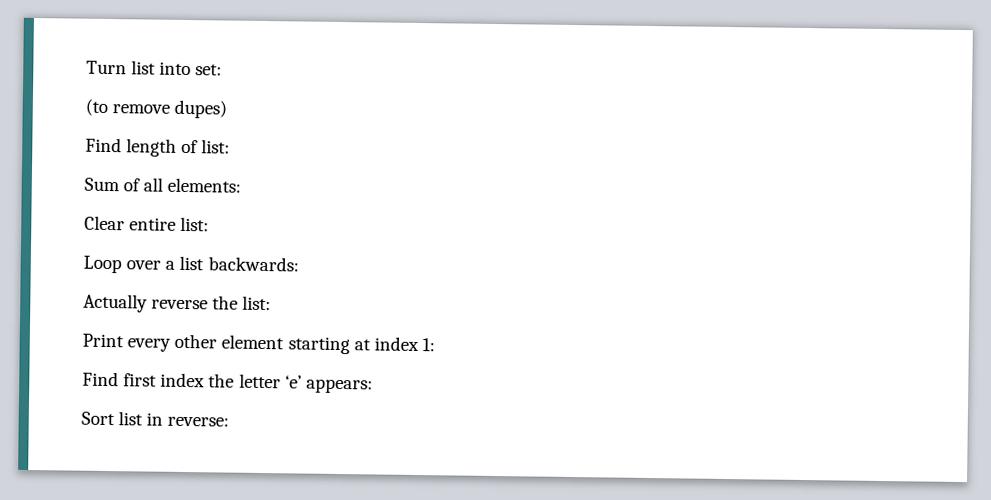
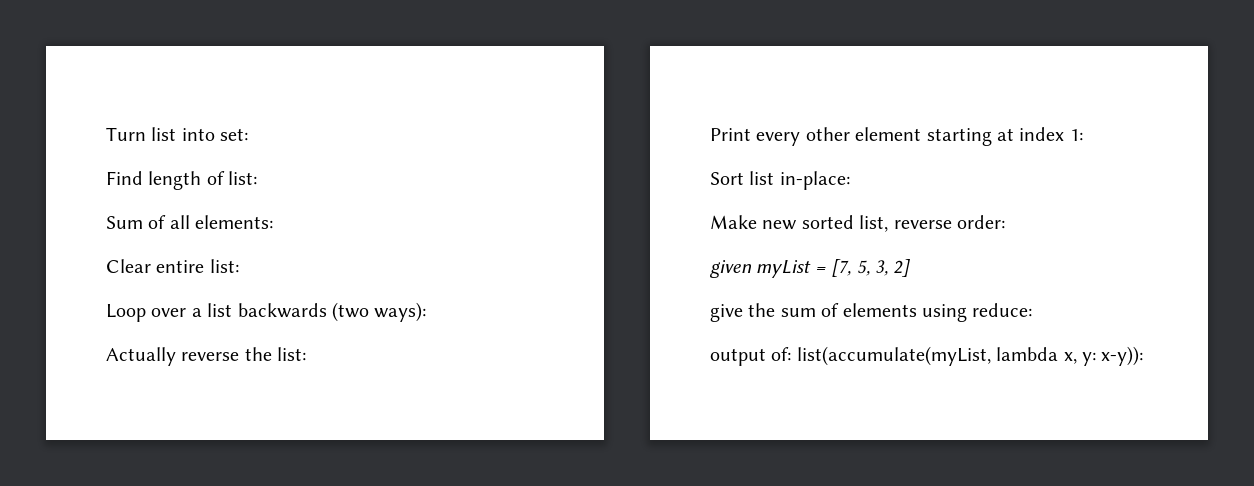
- (to remove dupes)
- Loop over a list backwards:
+ Loop over a list backwards (two ways):
- Find first index the letter ‘e’ appears:
- Sort list in reverse:
+ Sort list in-place:
+ Make new sorted list, reverse order:
+ given myList = [7, 5, 3, 2]
+ give the sum of elements using reduce:
+ output of: list(accumulate(myList, lambda x, y: x-y)):

